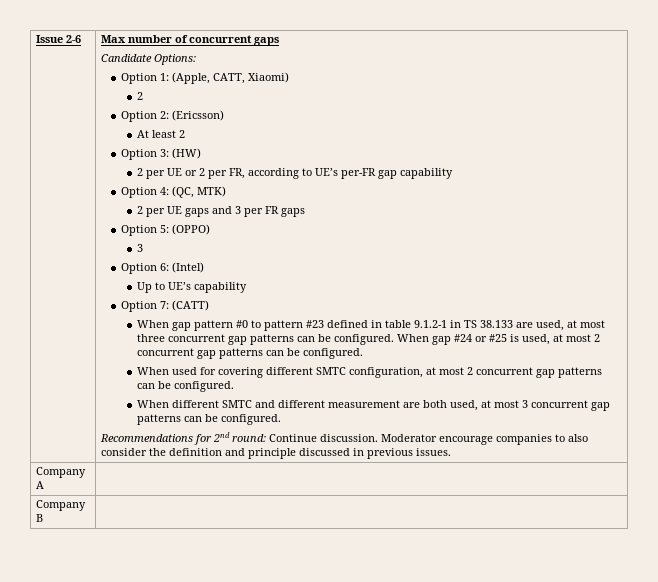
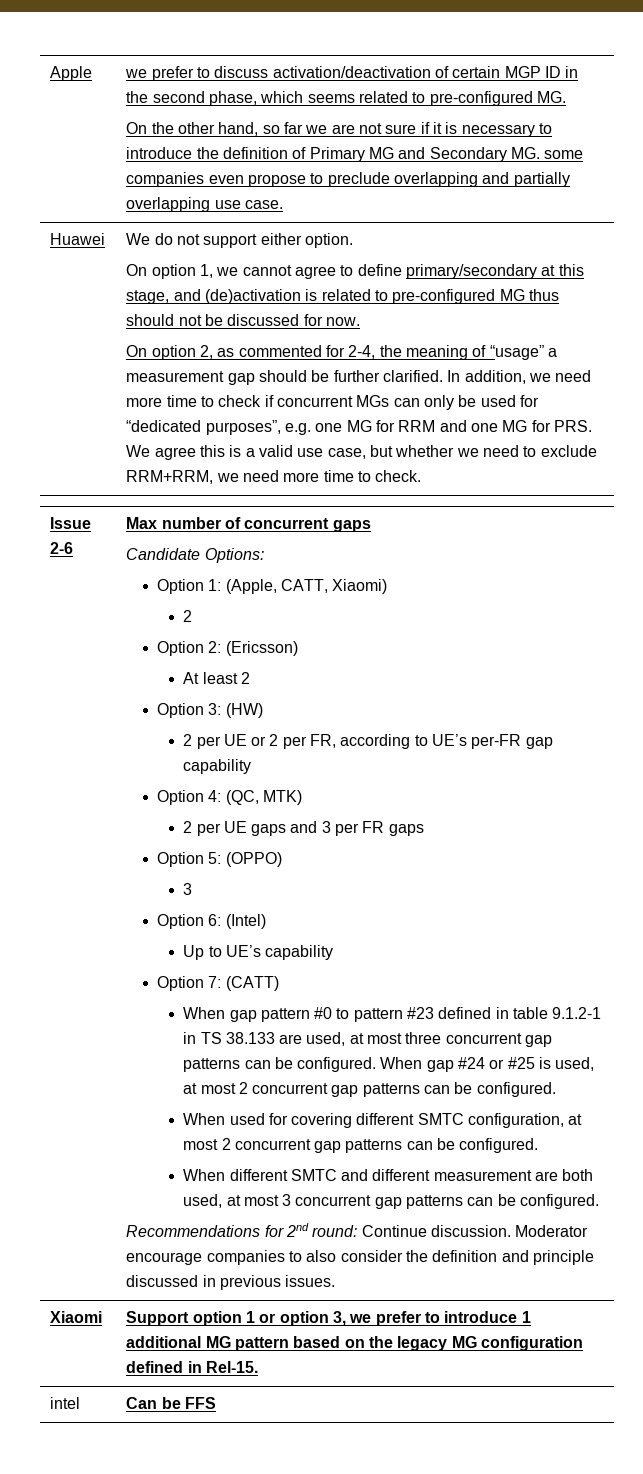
+ Apple | we prefer to discuss activation/deactivation of certain MGP ID in the second phase, which seems related to pre-configured MG.
+ On the other hand, so far we are not sure if it is necessary to introduce the definition of Primary MG and Secondary MG. some companies even propose to preclude overlapping and partially overlapping use case.
+ Huawei | We do not support either option.
+ On option 1, we cannot agree to define primary/secondary at this stage, and (de)activation is related to pre-configured MG thus should not be discussed for now.
+ On option 2, as commented for 2-4, the meaning of “usage” a measurement gap should be further clarified. In addition, we need more time to check if concurrent MGs can only be used for “dedicated purposes”, e.g. one MG for RRM and one MG for PRS. We agree this is a valid use case, but whether we need to exclude RRM+RRM, we need more time to check.
- Company A |
- Company B |
+ Xiaomi | Support option 1 or option 3, we prefer to introduce 1 additional MG pattern based on the legacy MG configuration defined in Rel-15.
+ intel | Can be FFS

